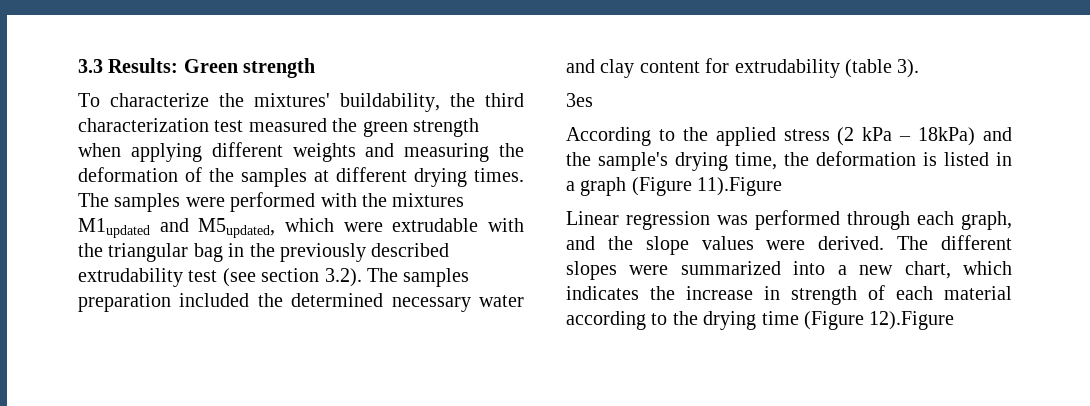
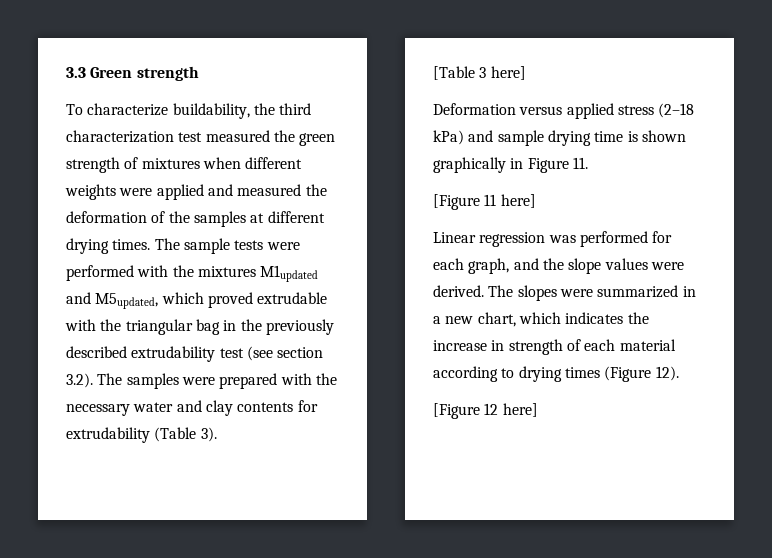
- 3.3 Results: Green strength
+ 3.3 Green strength
- To characterize the mixtures' buildability, the third characterization test measured the green strength when applying different weights and measuring the deformation of the samples at different drying times.
+ To characterize buildability, the third characterization test measured the green strength of mixtures when different weights were applied and measured the deformation of the samples at different drying times.
- The samples were performed with the mixtures M1updated and M5updated, which were extrudable with the triangular bag in the previously described extrudability test (see section 3.2). The samples preparation included the determined necessary water and clay content for extrudability (table 3).
+ The sample tests were performed with the mixtures M1updated and M5updated, which proved extrudable with the triangular bag in the previously described extrudability test (see section 3.2). The samples were prepared with the necessary water and clay contents for extrudability (Table 3).
- 3es
- According to the applied stress (2 kPa – 18kPa) and the sample's drying time, the deformation is listed in a graph (Figure 11).Figure
+ [Table 3 here]
+ Deformation versus applied stress (2–18 kPa) and sample drying time is shown graphically in Figure 11.
+ [Figure 11 here]
- Linear regression was performed through each graph, and the slope values were derived.
+ Linear regression was performed for each graph, and the slope values were derived.
- The different slopes were summarized into a new chart, which indicates the increase in strength of each material according to the drying time (Figure 12).Figure
+ The slopes were summarized in a new chart, which indicates the increase in strength of each material according to drying times (Figure 12).
+ [Figure 12 here]

